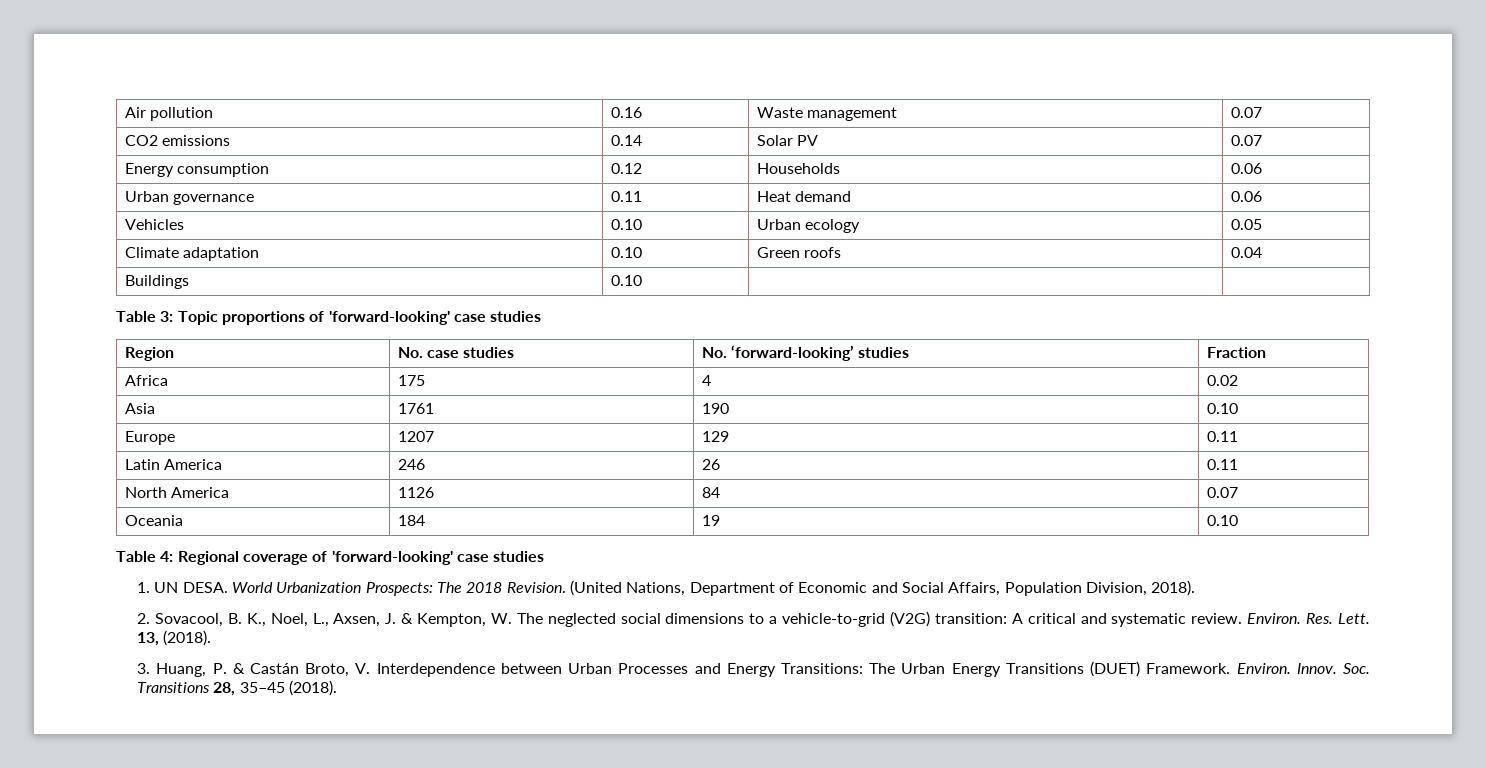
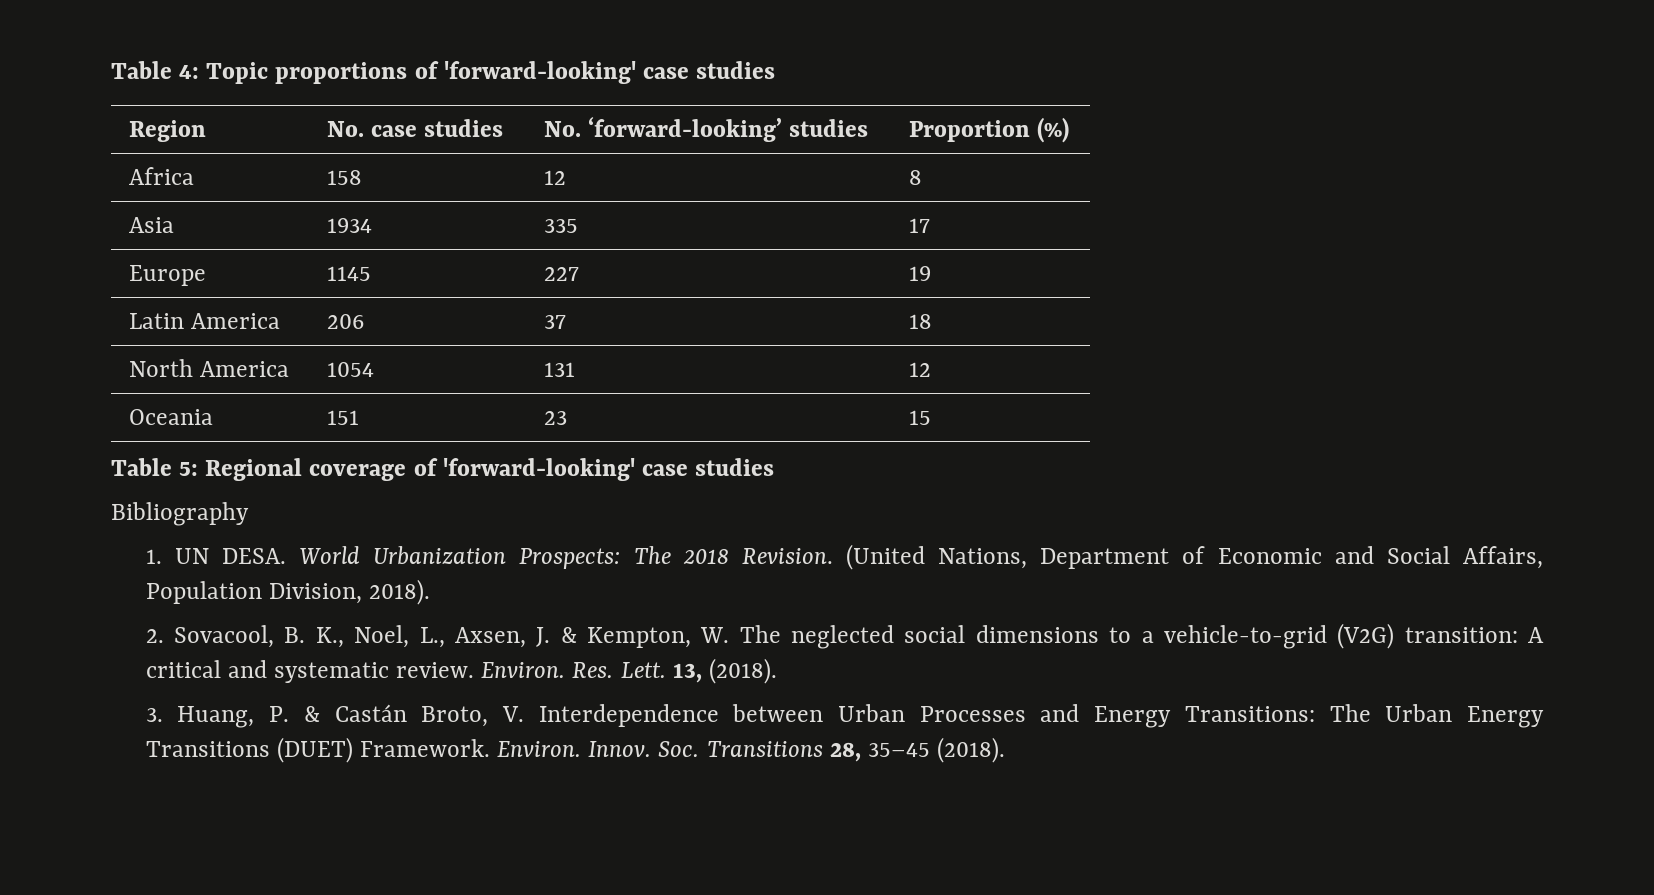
- Air pollution | 0.16 | Waste management | 0.07
- CO2 emissions | 0.14 | Solar PV | 0.07
- Energy consumption | 0.12 | Households | 0.06
- Urban governance | 0.11 | Heat demand | 0.06
- Vehicles | 0.10 | Urban ecology | 0.05
- Climate adaptation | 0.10 | Green roofs | 0.04
- Buildings | 0.10 | |
- Table 3: Topic proportions of 'forward-looking' case studies
+ Table 4: Topic proportions of 'forward-looking' case studies
- Region | No. case studies | No. ‘forward-looking’ studies | Fraction
+ Region | No. case studies | No. ‘forward-looking’ studies | Proportion (%)
- Africa | 175 | 4 | 0.02
- Asia | 1761 | 190 | 0.10
- Europe | 1207 | 129 | 0.11
+ Africa | 158 | 12 | 8
+ Asia | 1934 | 335 | 17
+ Europe | 1145 | 227 | 19
- Latin America | 246 | 26 | 0.11
+ Latin America | 206 | 37 | 18
- North America | 1126 | 84 | 0.07
- Oceania | 184 | 19 | 0.10
- Table 4: Regional coverage of 'forward-looking' case studies
+ North America | 1054 | 131 | 12
+ Oceania | 151 | 23 | 15
+ Table 5: Regional coverage of 'forward-looking' case studies
+ Bibliography

